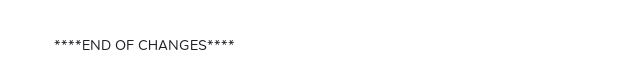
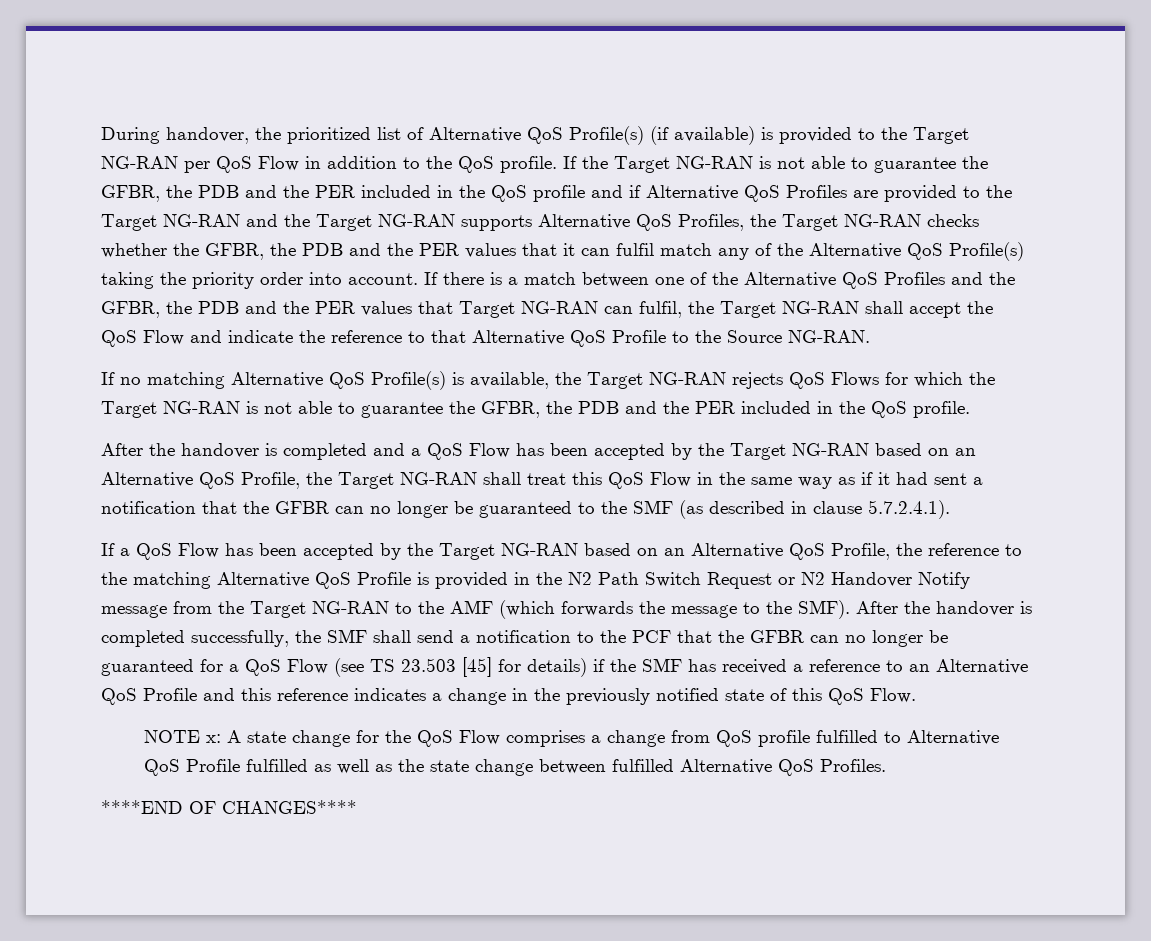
+ During handover, the prioritized list of Alternative QoS Profile(s) (if available) is provided to the Target NG-RAN per QoS Flow in addition to the QoS profile. If the Target NG-RAN is not able to guarantee the GFBR, the PDB and the PER included in the QoS profile and if Alternative QoS Profiles are provided to the Target NG-RAN and the Target NG-RAN supports Alternative QoS Profiles, the Target NG-RAN checks whether the GFBR, the PDB and the PER values that it can fulfil match any of the Alternative QoS Profile(s) taking the priority order into account. If there is a match between one of the Alternative QoS Profiles and the GFBR, the PDB and the PER values that Target NG-RAN can fulfil, the Target NG-RAN shall accept the QoS Flow and indicate the reference to that Alternative QoS Profile to the Source NG-RAN.
+ If no matching Alternative QoS Profile(s) is available, the Target NG-RAN rejects QoS Flows for which the Target NG-RAN is not able to guarantee the GFBR, the PDB and the PER included in the QoS profile.
+ After the handover is completed and a QoS Flow has been accepted by the Target NG-RAN based on an Alternative QoS Profile, the Target NG-RAN shall treat this QoS Flow in the same way as if it had sent a notification that the GFBR can no longer be guaranteed to the SMF (as described in clause 5.7.2.4.1).
+ If a QoS Flow has been accepted by the Target NG-RAN based on an Alternative QoS Profile, the reference to the matching Alternative QoS Profile is provided in the N2 Path Switch Request or N2 Handover Notify message from the Target NG-RAN to the AMF (which forwards the message to the SMF). After the handover is completed successfully, the SMF shall send a notification to the PCF that the GFBR can no longer be guaranteed for a QoS Flow (see TS 23.503 [45] for details) if the SMF has received a reference to an Alternative QoS Profile and this reference indicates a change in the previously notified state of this QoS Flow.
+ NOTE x: A state change for the QoS Flow comprises a change from QoS profile fulfilled to Alternative QoS Profile fulfilled as well as the state change between fulfilled Alternative QoS Profiles.

